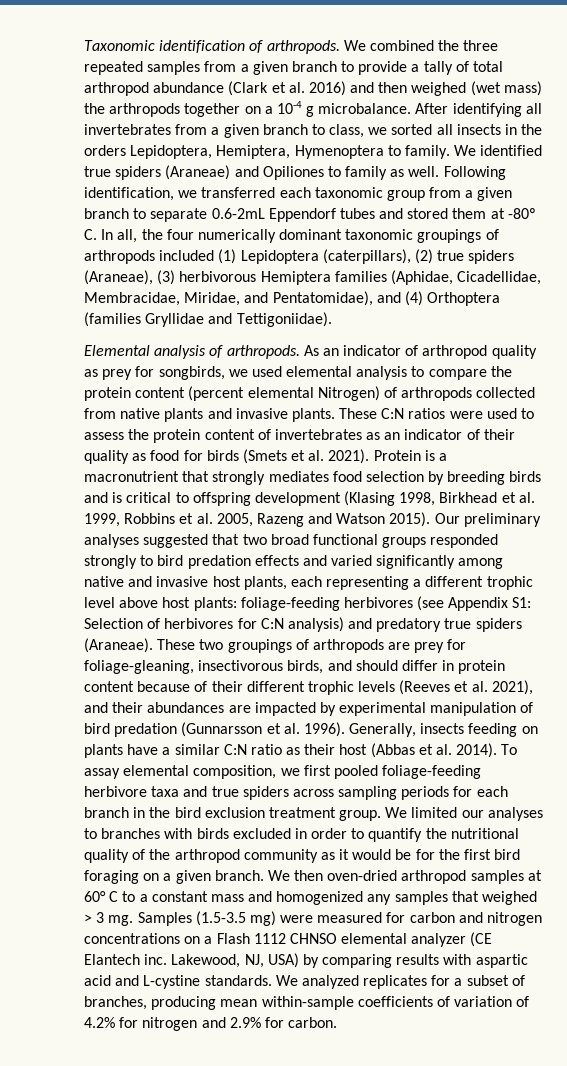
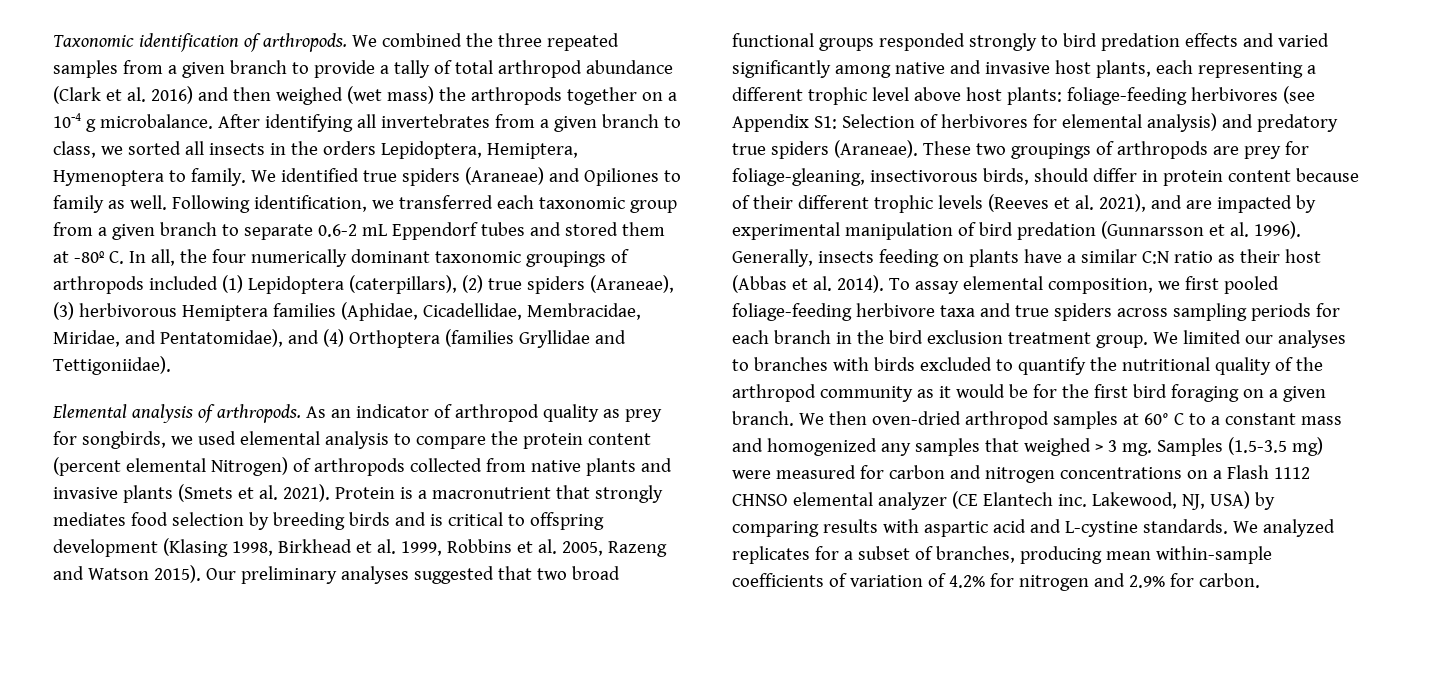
- Following identification, we transferred each taxonomic group from a given branch to separate 0.6-2mL Eppendorf tubes and stored them at -80º C. In all, the four numerically dominant taxonomic groupings of arthropods included (1) Lepidoptera (caterpillars), (2) true spiders (Araneae), (3) herbivorous Hemiptera families (Aphidae, Cicadellidae, Membracidae, Miridae, and Pentatomidae), and (4) Orthoptera (families Gryllidae and Tettigoniidae).
+ Following identification, we transferred each taxonomic group from a given branch to separate 0.6-2 mL Eppendorf tubes and stored them at -80º C. In all, the four numerically dominant taxonomic groupings of arthropods included (1) Lepidoptera (caterpillars), (2) true spiders (Araneae), (3) herbivorous Hemiptera families (Aphidae, Cicadellidae, Membracidae, Miridae, and Pentatomidae), and (4) Orthoptera (families Gryllidae and Tettigoniidae).
- As an indicator of arthropod quality as prey for songbirds, we used elemental analysis to compare the protein content (percent elemental Nitrogen) of arthropods collected from native plants and invasive plants. These C:N ratios were used to assess the protein content of invertebrates as an indicator of their quality as food for birds (Smets et al. 2021).
+ As an indicator of arthropod quality as prey for songbirds, we used elemental analysis to compare the protein content (percent elemental Nitrogen) of arthropods collected from native plants and invasive plants (Smets et al. 2021).
- Our preliminary analyses suggested that two broad functional groups responded strongly to bird predation effects and varied significantly among native and invasive host plants, each representing a different trophic level above host plants: foliage-feeding herbivores (see Appendix S1: Selection of herbivores for C:N analysis) and predatory true spiders (Araneae).
+ Our preliminary analyses suggested that two broad functional groups responded strongly to bird predation effects and varied significantly among native and invasive host plants, each representing a different trophic level above host plants: foliage-feeding herbivores (see Appendix S1: Selection of herbivores for elemental analysis) and predatory true spiders (Araneae).
- These two groupings of arthropods are prey for foliage-gleaning, insectivorous birds, and should differ in protein content because of their different trophic levels (Reeves et al. 2021), and their abundances are impacted by experimental manipulation of bird predation (Gunnarsson et al. 1996).
+ These two groupings of arthropods are prey for foliage-gleaning, insectivorous birds, should differ in protein content because of their different trophic levels (Reeves et al. 2021), and are impacted by experimental manipulation of bird predation (Gunnarsson et al. 1996).
- We limited our analyses to branches with birds excluded in order to quantify the nutritional quality of the arthropod community as it would be for the first bird foraging on a given branch.
+ We limited our analyses to branches with birds excluded to quantify the nutritional quality of the arthropod community as it would be for the first bird foraging on a given branch.

